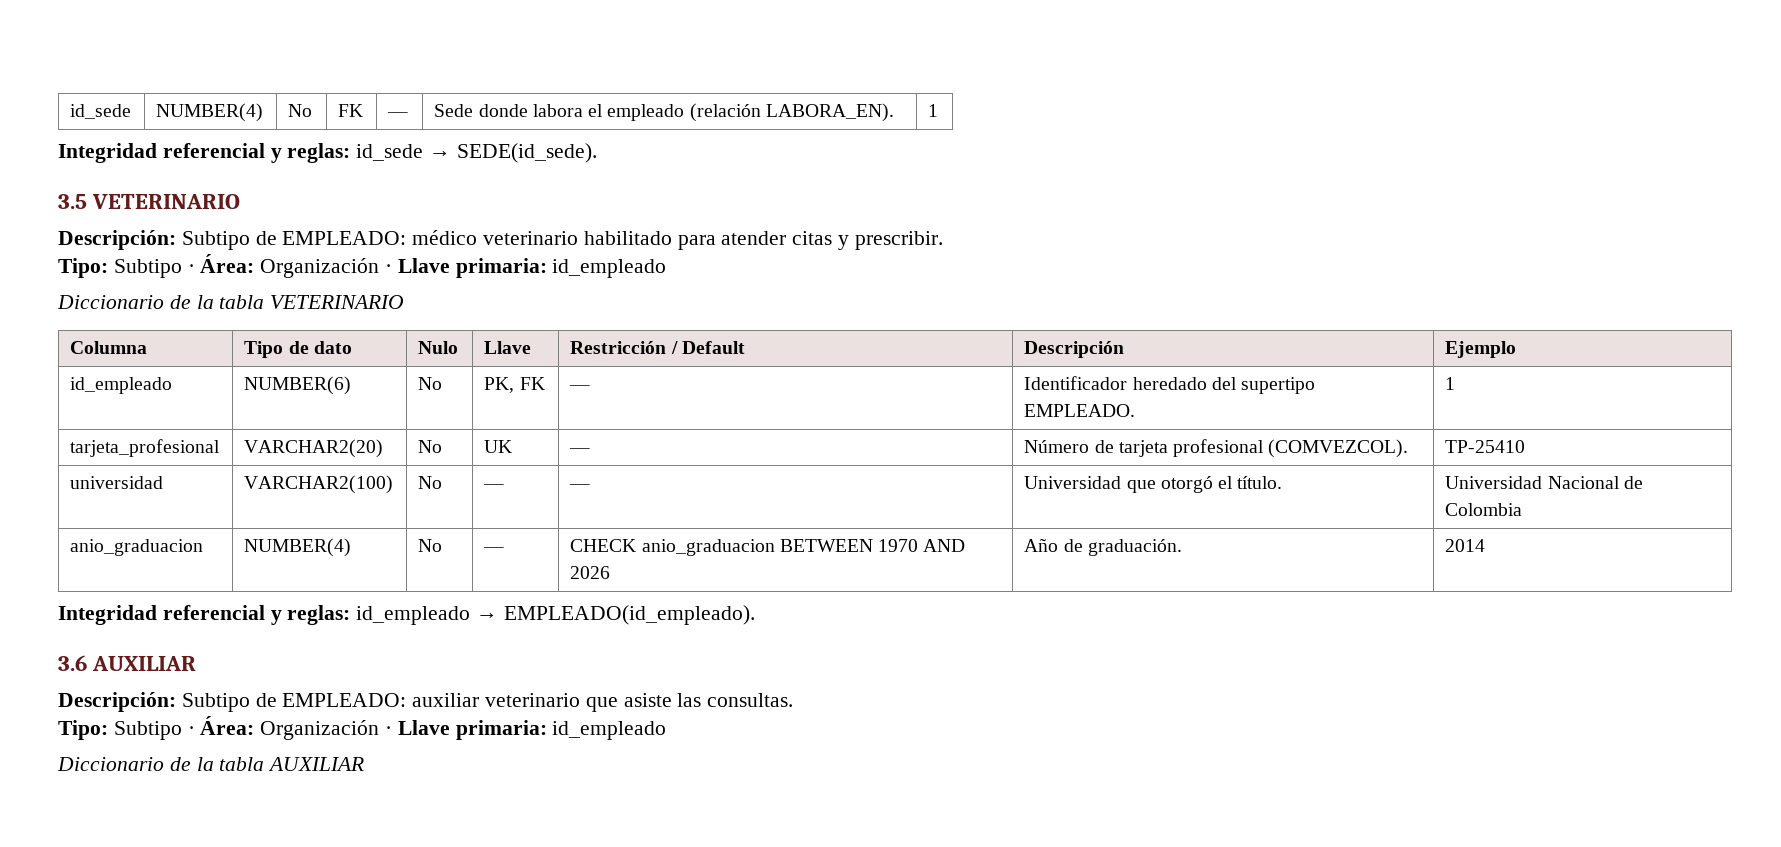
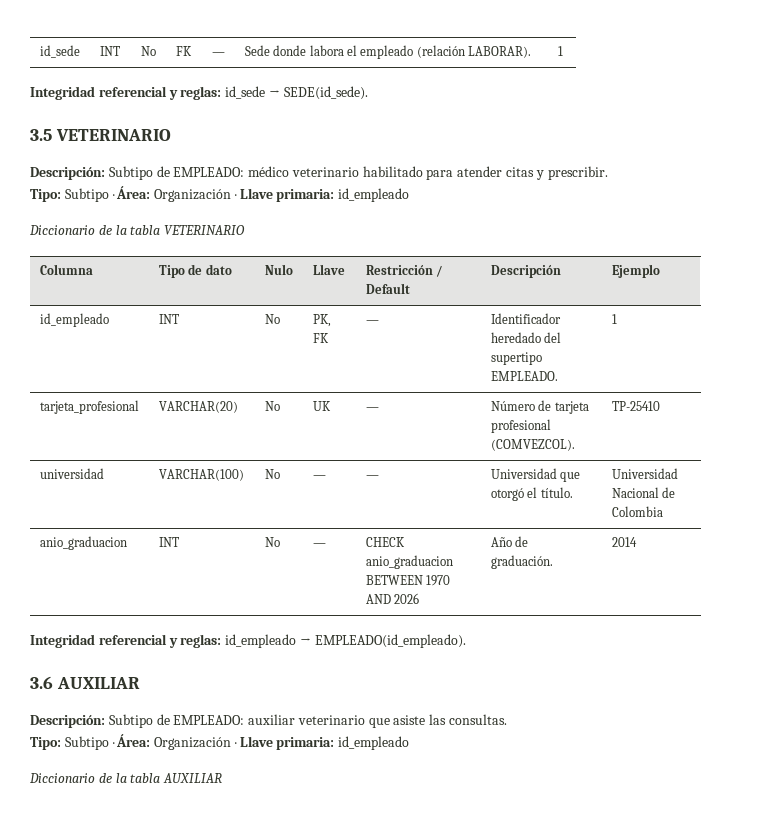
- id_sede | NUMBER(4) | No | FK | — | Sede donde labora el empleado (relación LABORA_EN). | 1
+ id_sede | INT | No | FK | — | Sede donde labora el empleado (relación LABORAR). | 1
- id_empleado | NUMBER(6) | No | PK, FK | — | Identificador heredado del supertipo EMPLEADO. | 1
+ id_empleado | INT | No | PK, FK | — | Identificador heredado del supertipo EMPLEADO. | 1
- tarjeta_profesional | VARCHAR2(20) | No | UK | — | Número de tarjeta profesional (COMVEZCOL). | TP-25410
+ tarjeta_profesional | VARCHAR(20) | No | UK | — | Número de tarjeta profesional (COMVEZCOL). | TP-25410
- universidad | VARCHAR2(100) | No | — | — | Universidad que otorgó el título. | Universidad Nacional de Colombia
+ universidad | VARCHAR(100) | No | — | — | Universidad que otorgó el título. | Universidad Nacional de Colombia
- anio_graduacion | NUMBER(4) | No | — | CHECK anio_graduacion BETWEEN 1970 AND 2026 | Año de graduación. | 2014
+ anio_graduacion | INT | No | — | CHECK anio_graduacion BETWEEN 1970 AND 2026 | Año de graduación. | 2014

